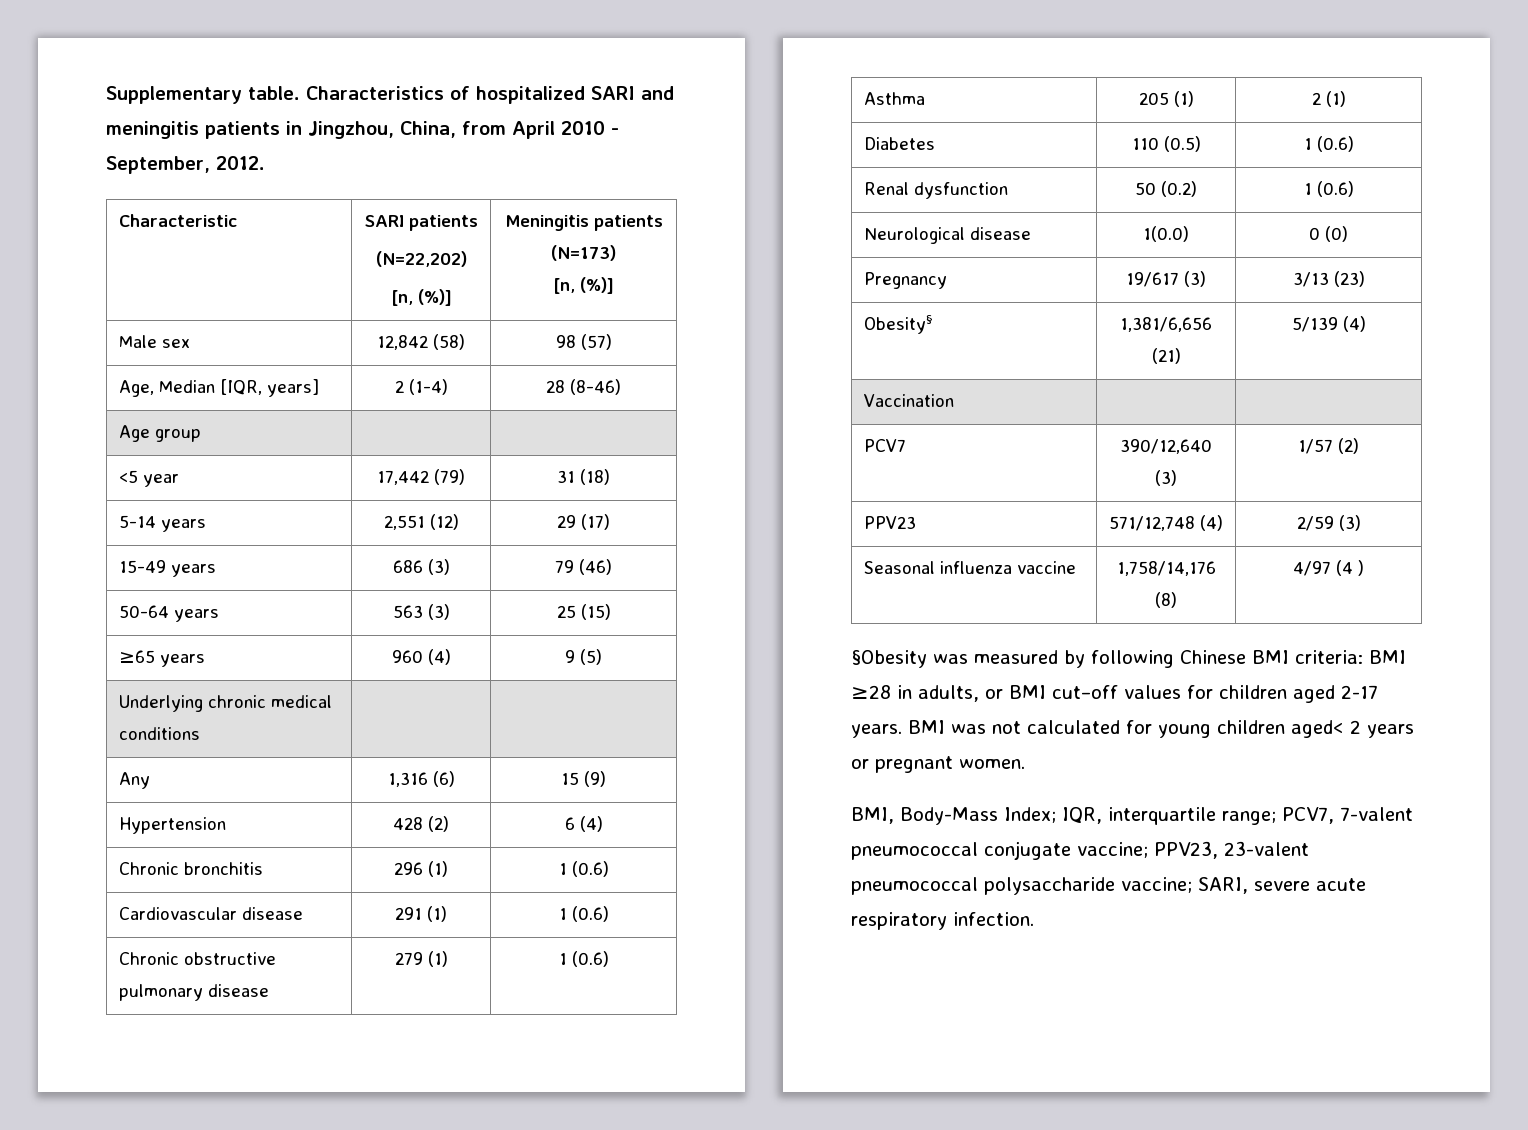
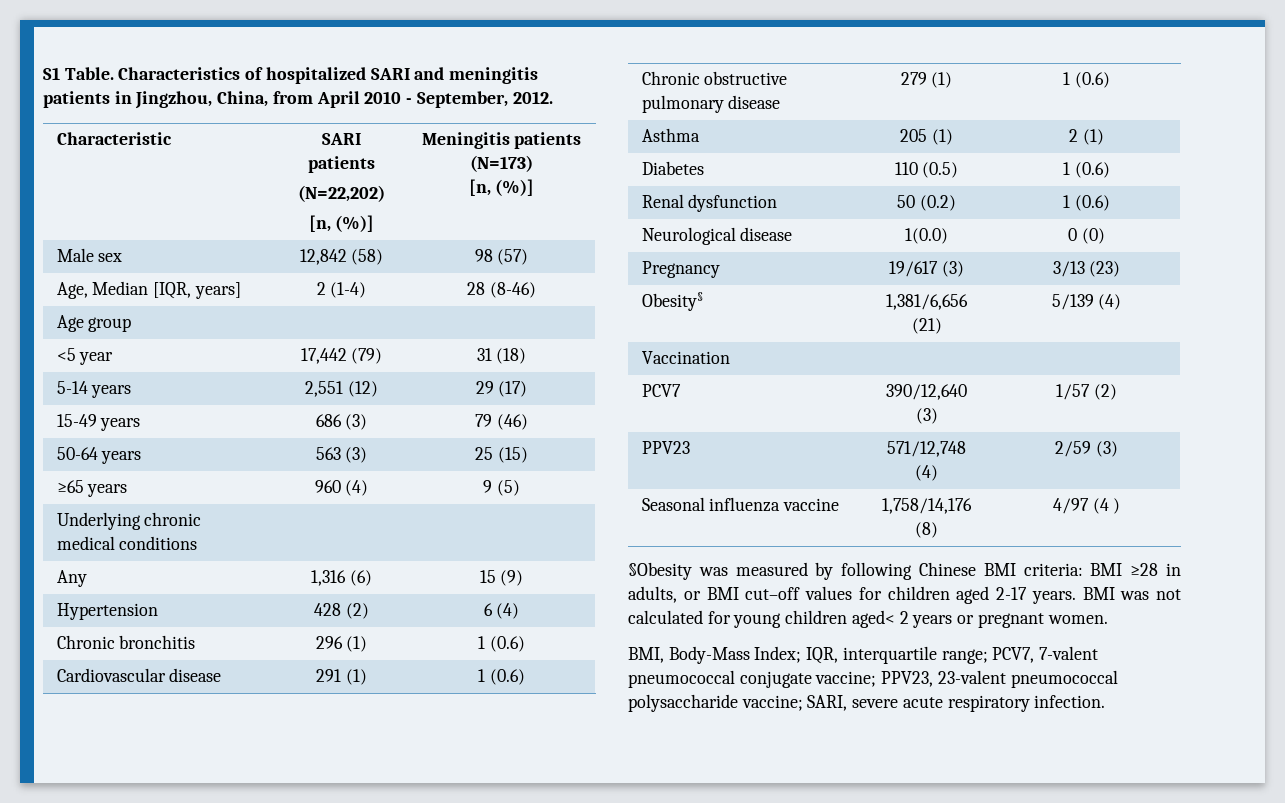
- Supplementary table.
+ S1 Table.

